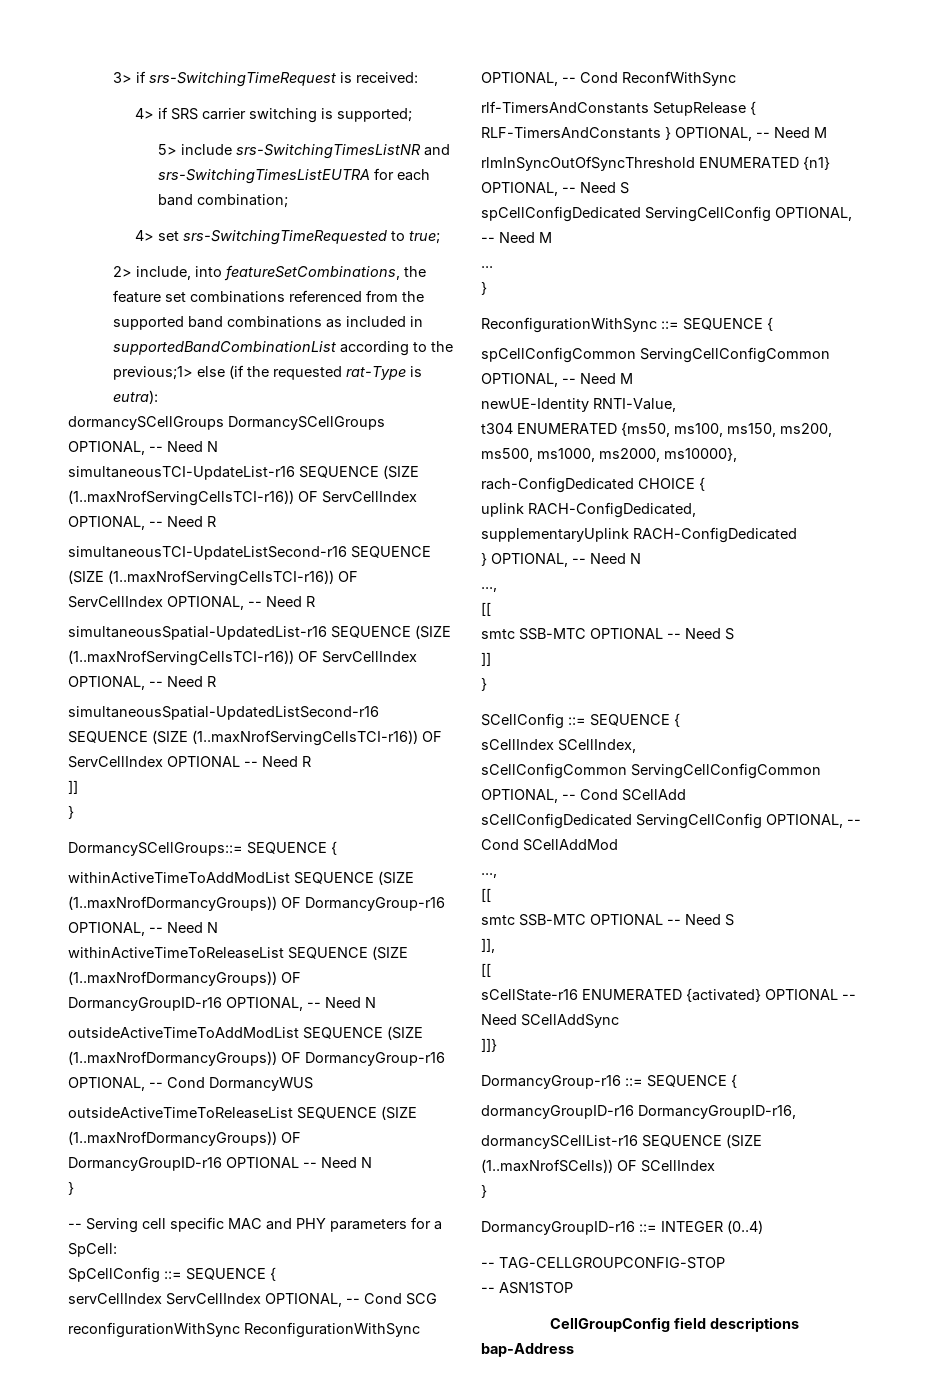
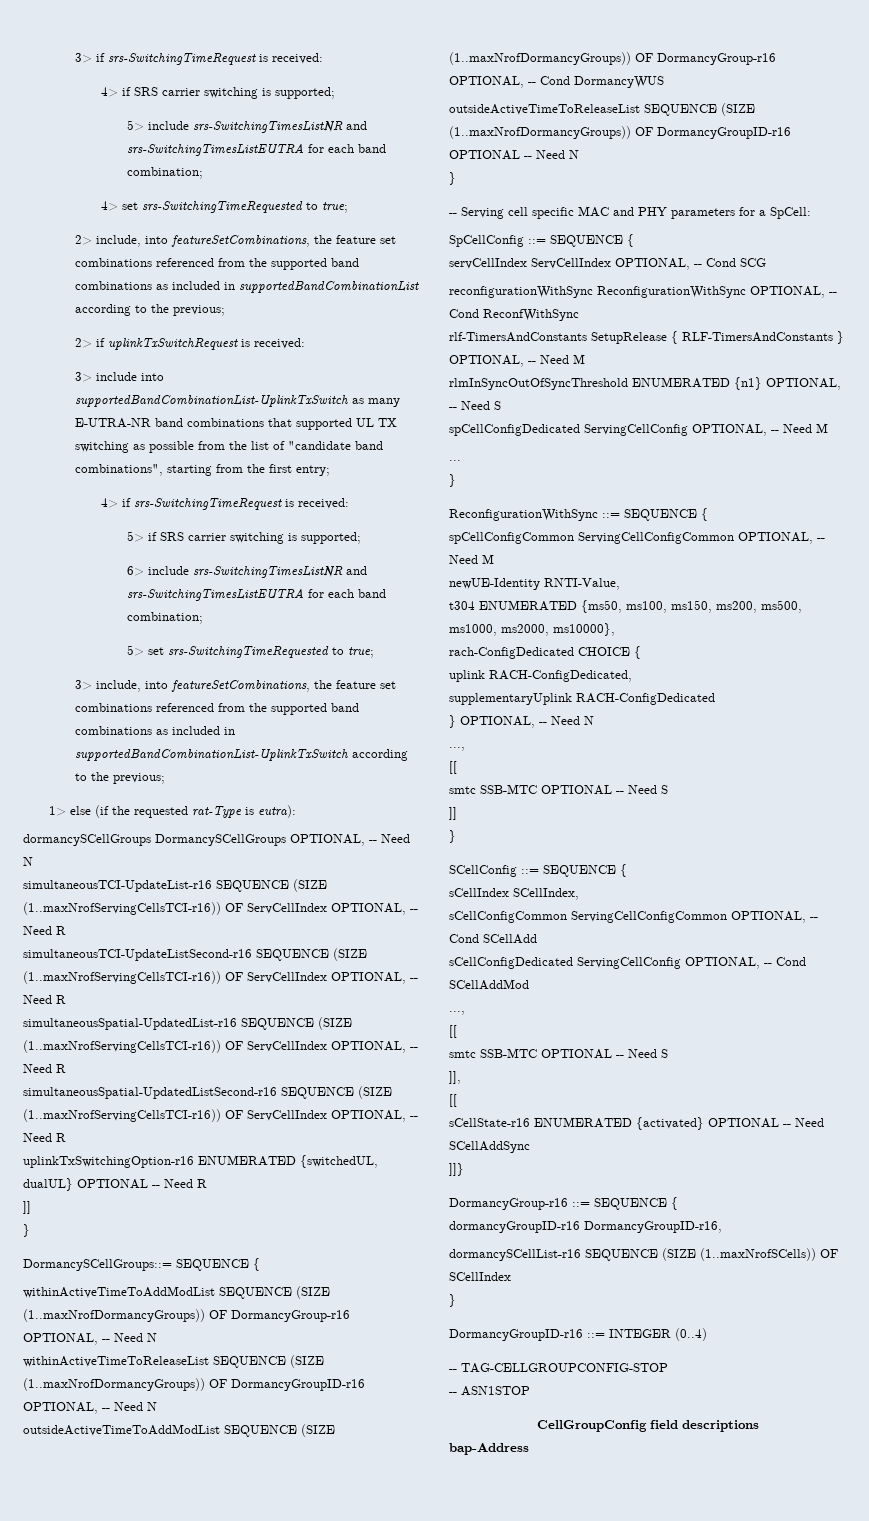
- 2> include, into featureSetCombinations, the feature set combinations referenced from the supported band combinations as included in supportedBandCombinationList according to the previous;1> else (if the requested rat-Type is eutra):
+ 2> include, into featureSetCombinations, the feature set combinations referenced from the supported band combinations as included in supportedBandCombinationList according to the previous;
+ 2> if uplinkTxSwitchRequest is received:
+ 3> include into supportedBandCombinationList-UplinkTxSwitch as many E-UTRA-NR band combinations that supported UL TX switching as possible from the list of "candidate band combinations", starting from the first entry;
+ 4> if srs-SwitchingTimeRequest is received:
+ 5> if SRS carrier switching is supported;
+ 6> include srs-SwitchingTimesListNR and srs-SwitchingTimesListEUTRA for each band combination;
+ 5> set srs-SwitchingTimeRequested to true;
+ 3> include, into featureSetCombinations, the feature set combinations referenced from the supported band combinations as included in supportedBandCombinationList-UplinkTxSwitch according to the previous;
+ 1> else (if the requested rat-Type is eutra):
- simultaneousSpatial-UpdatedListSecond-r16 SEQUENCE (SIZE (1..maxNrofServingCellsTCI-r16)) OF ServCellIndex OPTIONAL -- Need R
+ simultaneousSpatial-UpdatedListSecond-r16 SEQUENCE (SIZE (1..maxNrofServingCellsTCI-r16)) OF ServCellIndex OPTIONAL, -- Need R
+ uplinkTxSwitchingOption-r16 ENUMERATED {switchedUL, dualUL} OPTIONAL -- Need R

